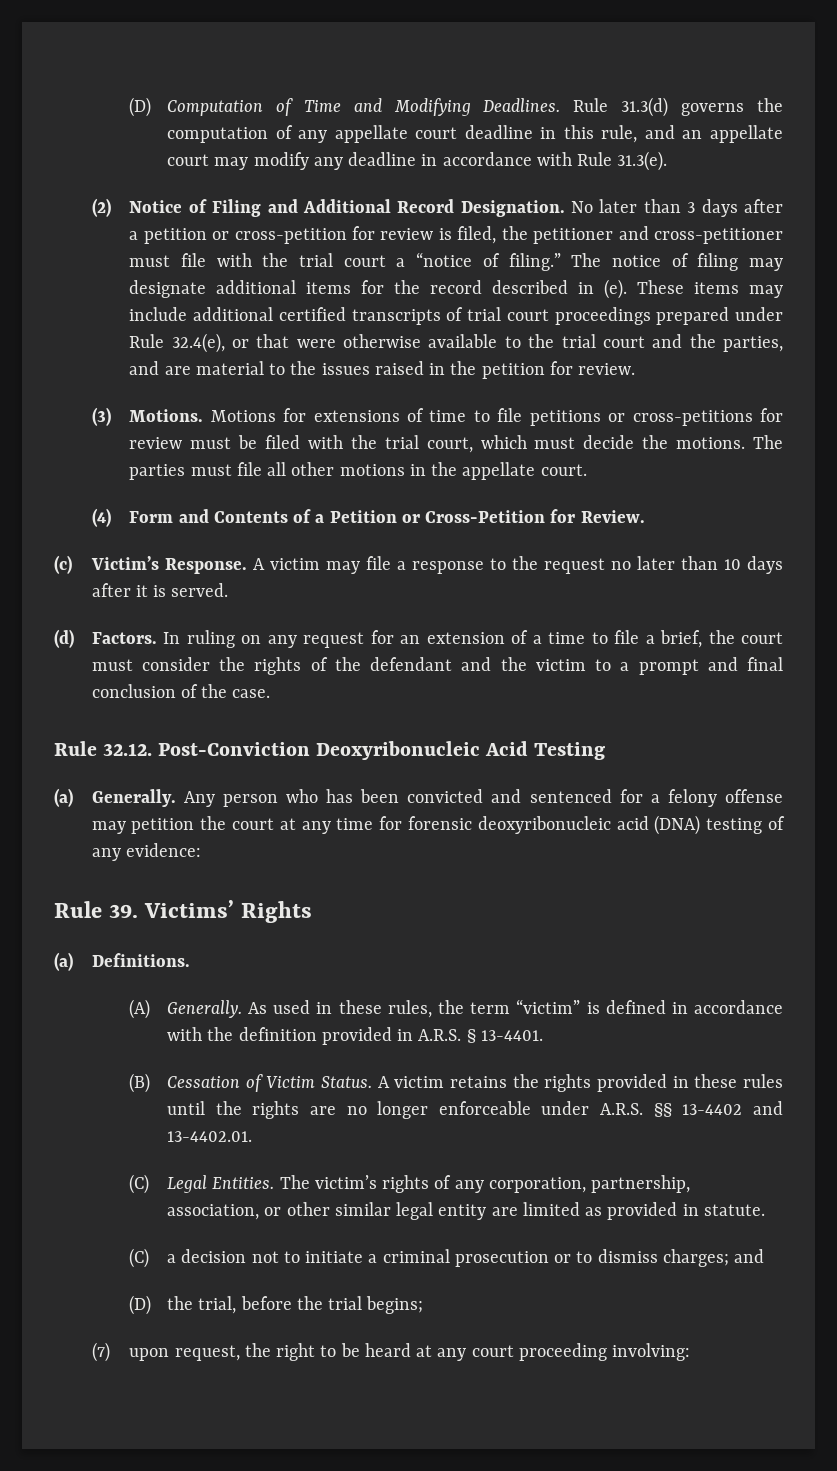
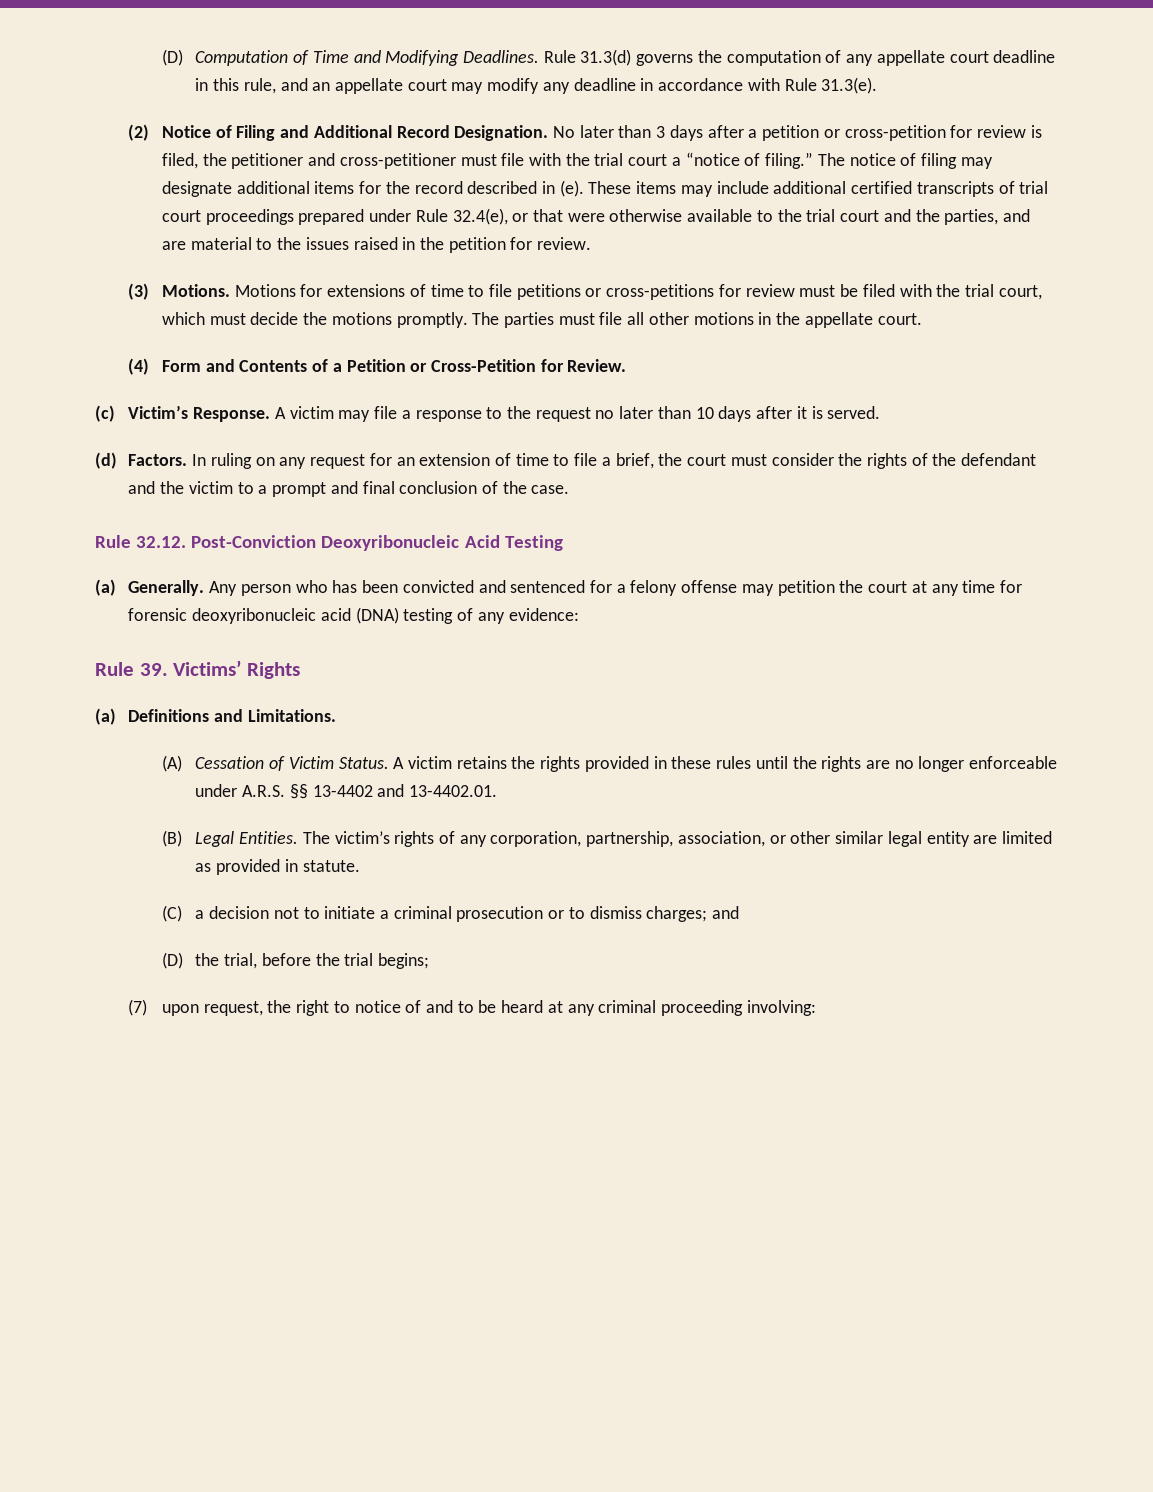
- Motions for extensions of time to file petitions or cross-petitions for review must be filed with the trial court, which must decide the motions.
+ Motions for extensions of time to file petitions or cross-petitions for review must be filed with the trial court, which must decide the motions promptly.
- In ruling on any request for an extension of a time to file a brief, the court must consider the rights of the defendant and the victim to a prompt and final conclusion of the case.
+ In ruling on any request for an extension of time to file a brief, the court must consider the rights of the defendant and the victim to a prompt and final conclusion of the case.
- (a) Definitions.
- (A) Generally. As used in these rules, the term “victim” is defined in accordance with the definition provided in A.R.S. § 13-4401.
- (B) Cessation of Victim Status.
+ (a) Definitions and Limitations.
+ (A) Cessation of Victim Status.
- (C) Legal Entities.
+ (B) Legal Entities.
- (7) upon request, the right to be heard at any court proceeding involving:
+ (7) upon request, the right to notice of and to be heard at any criminal proceeding involving:

